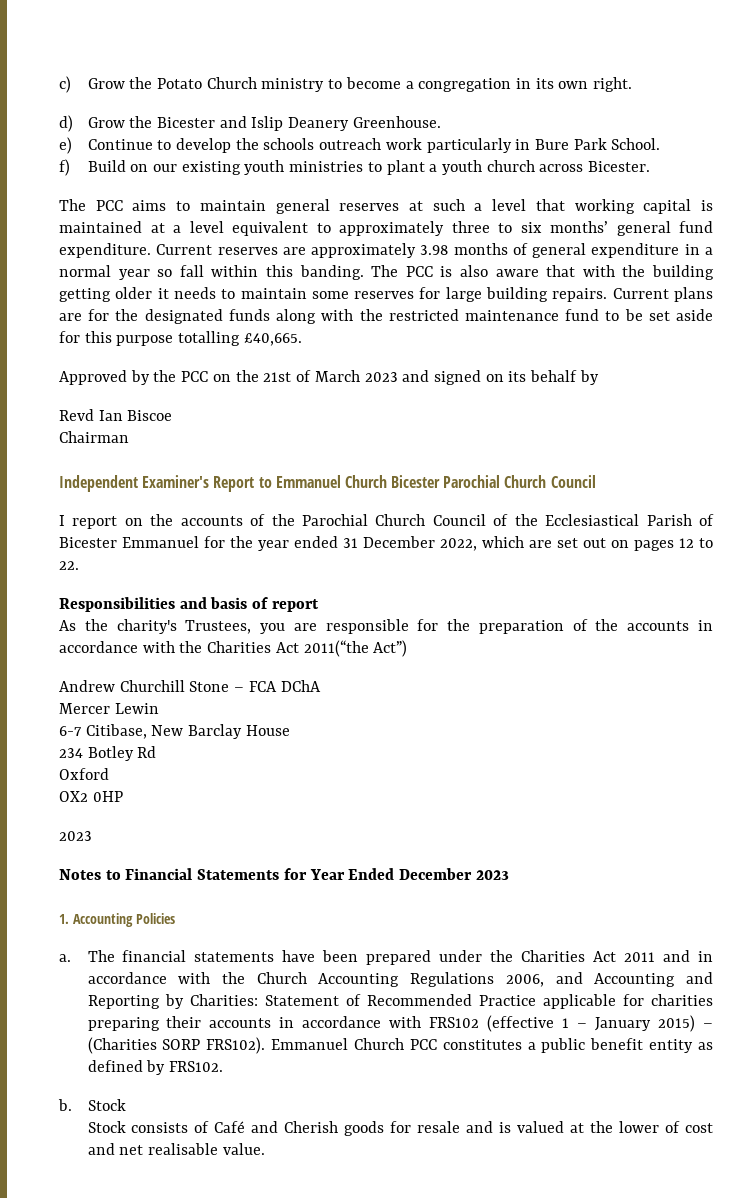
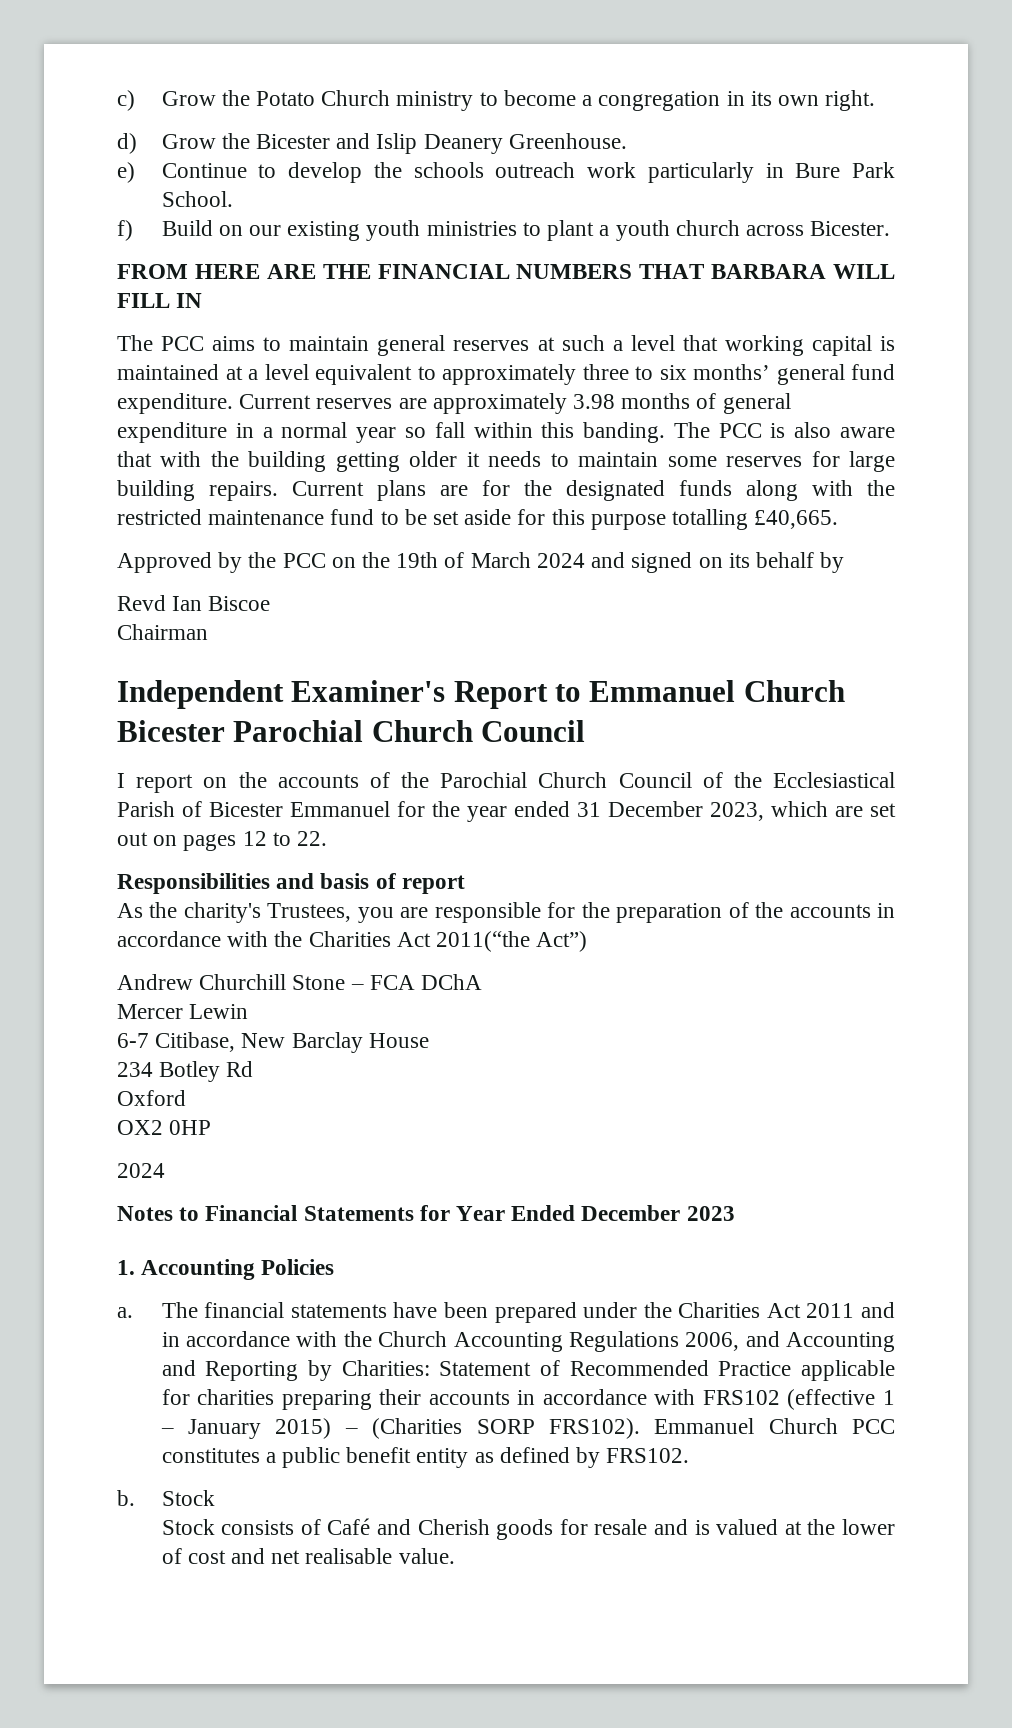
+ FROM HERE ARE THE FINANCIAL NUMBERS THAT BARBARA WILL FILL IN
- Approved by the PCC on the 21st of March 2023 and signed on its behalf by
+ Approved by the PCC on the 19th of March 2024 and signed on its behalf by
- I report on the accounts of the Parochial Church Council of the Ecclesiastical Parish of Bicester Emmanuel for the year ended 31 December 2022, which are set out on pages 12 to 22.
+ I report on the accounts of the Parochial Church Council of the Ecclesiastical Parish of Bicester Emmanuel for the year ended 31 December 2023, which are set out on pages 12 to 22.
  OX2 0HP
- 2023
+ 2024

